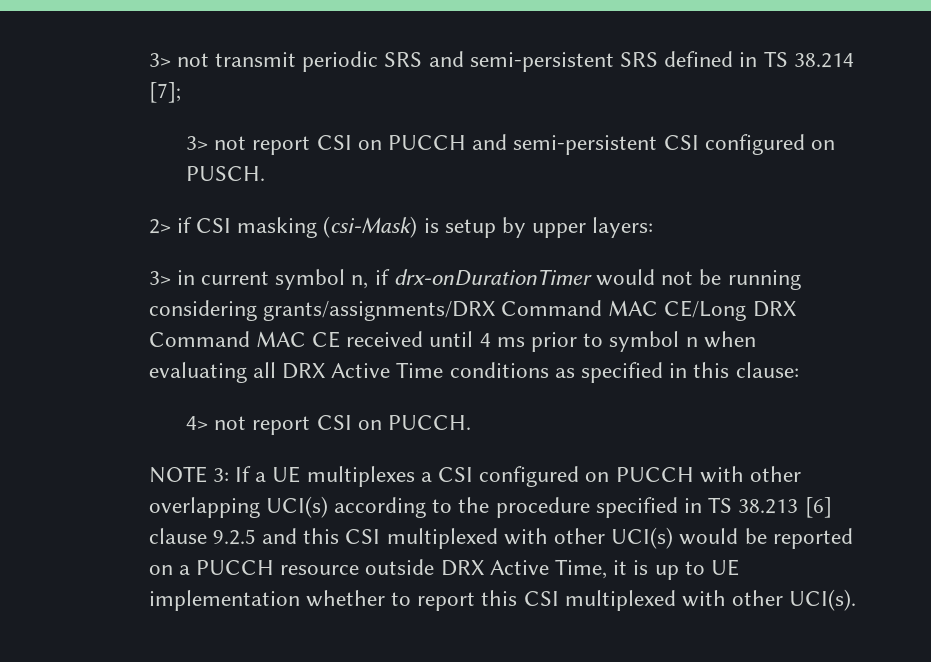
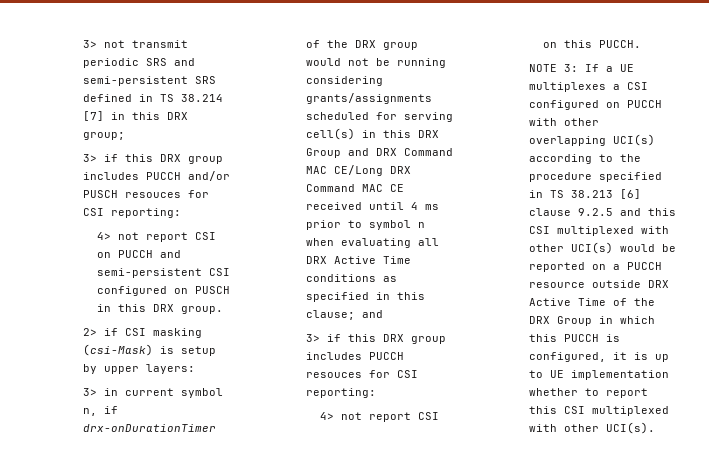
- 3> not transmit periodic SRS and semi-persistent SRS defined in TS 38.214 [7];
- 3> not report CSI on PUCCH and semi-persistent CSI configured on PUSCH.
+ 3> not transmit periodic SRS and semi-persistent SRS defined in TS 38.214 [7] in this DRX group;
+ 3> if this DRX group includes PUCCH and/or PUSCH resouces for CSI reporting:
+ 4> not report CSI on PUCCH and semi-persistent CSI configured on PUSCH in this DRX group.
- 3> in current symbol n, if drx-onDurationTimer would not be running considering grants/assignments/DRX Command MAC CE/Long DRX Command MAC CE received until 4 ms prior to symbol n when evaluating all DRX Active Time conditions as specified in this clause:
- 4> not report CSI on PUCCH.
+ 3> in current symbol n, if drx-onDurationTimer of the DRX group would not be running considering grants/assignments scheduled for serving cell(s) in this DRX Group and DRX Command MAC CE/Long DRX Command MAC CE received until 4 ms prior to symbol n when evaluating all DRX Active Time conditions as specified in this clause; and
+ 3> if this DRX group includes PUCCH resouces for CSI reporting:
+ 4> not report CSI on this PUCCH.
- NOTE 3: If a UE multiplexes a CSI configured on PUCCH with other overlapping UCI(s) according to the procedure specified in TS 38.213 [6] clause 9.2.5 and this CSI multiplexed with other UCI(s) would be reported on a PUCCH resource outside DRX Active Time, it is up to UE implementation whether to report this CSI multiplexed with other UCI(s).
+ NOTE 3: If a UE multiplexes a CSI configured on PUCCH with other overlapping UCI(s) according to the procedure specified in TS 38.213 [6] clause 9.2.5 and this CSI multiplexed with other UCI(s) would be reported on a PUCCH resource outside DRX Active Time of the DRX Group in which this PUCCH is configured, it is up to UE implementation whether to report this CSI multiplexed with other UCI(s).

